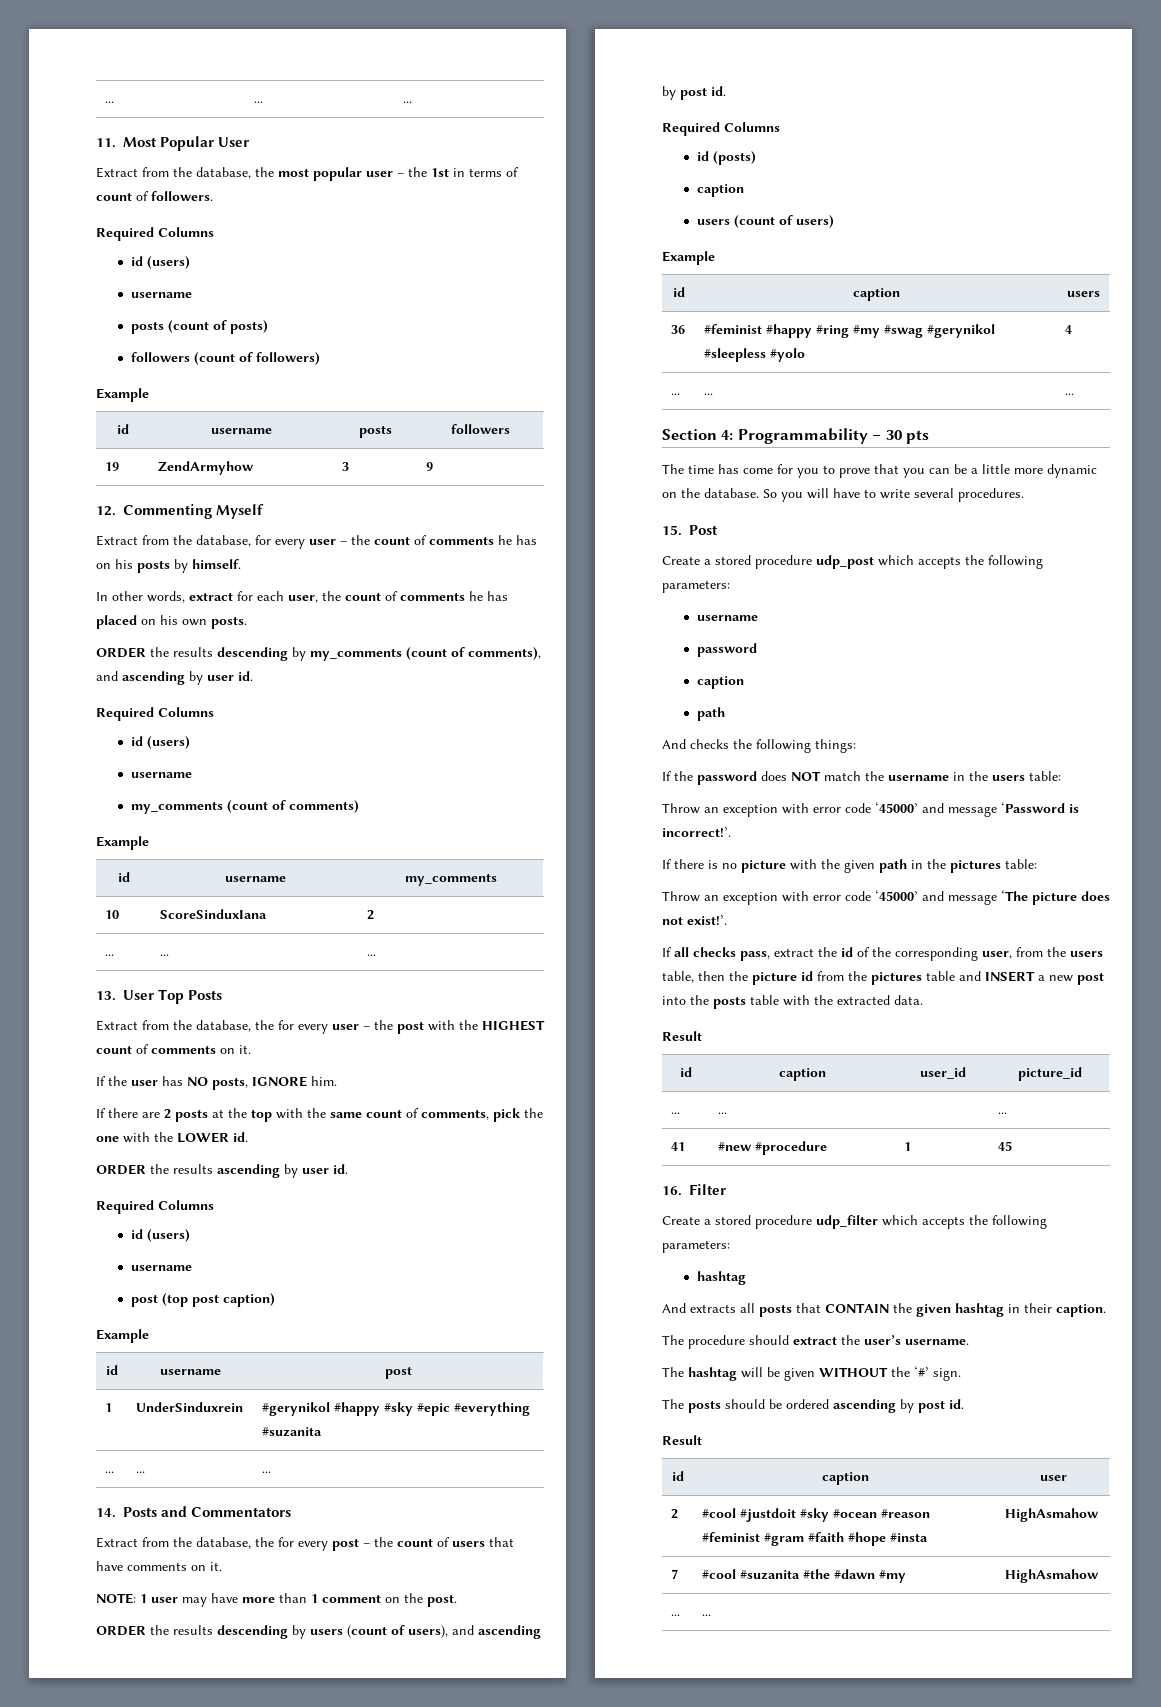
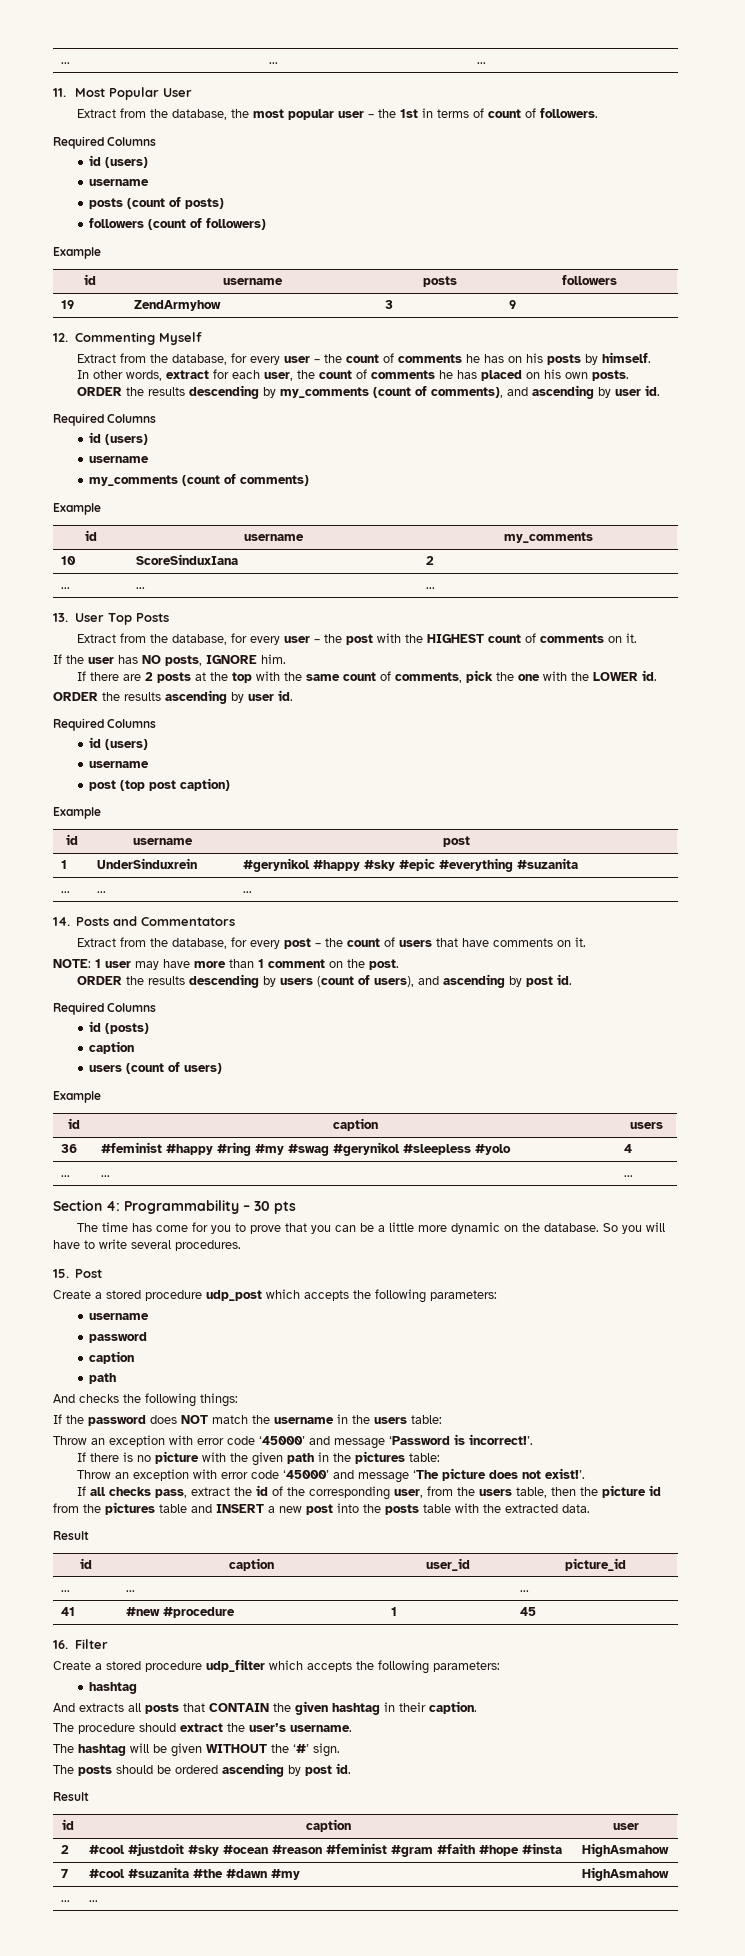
- Extract from the database, the for every user – the post with the HIGHEST count of comments on it.
+ Extract from the database, for every user – the post with the HIGHEST count of comments on it.
- Extract from the database, the for every post – the count of users that have comments on it.
+ Extract from the database, for every post – the count of users that have comments on it.

